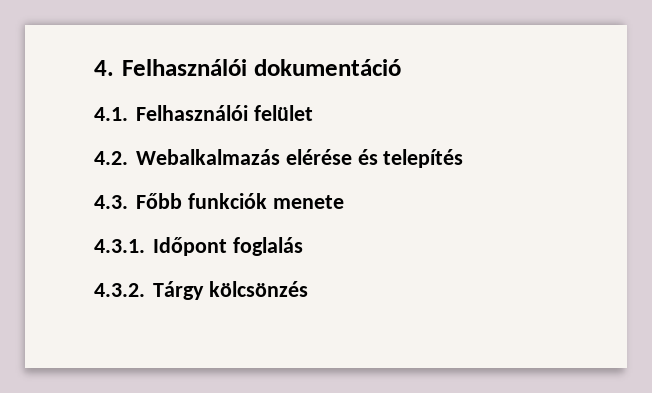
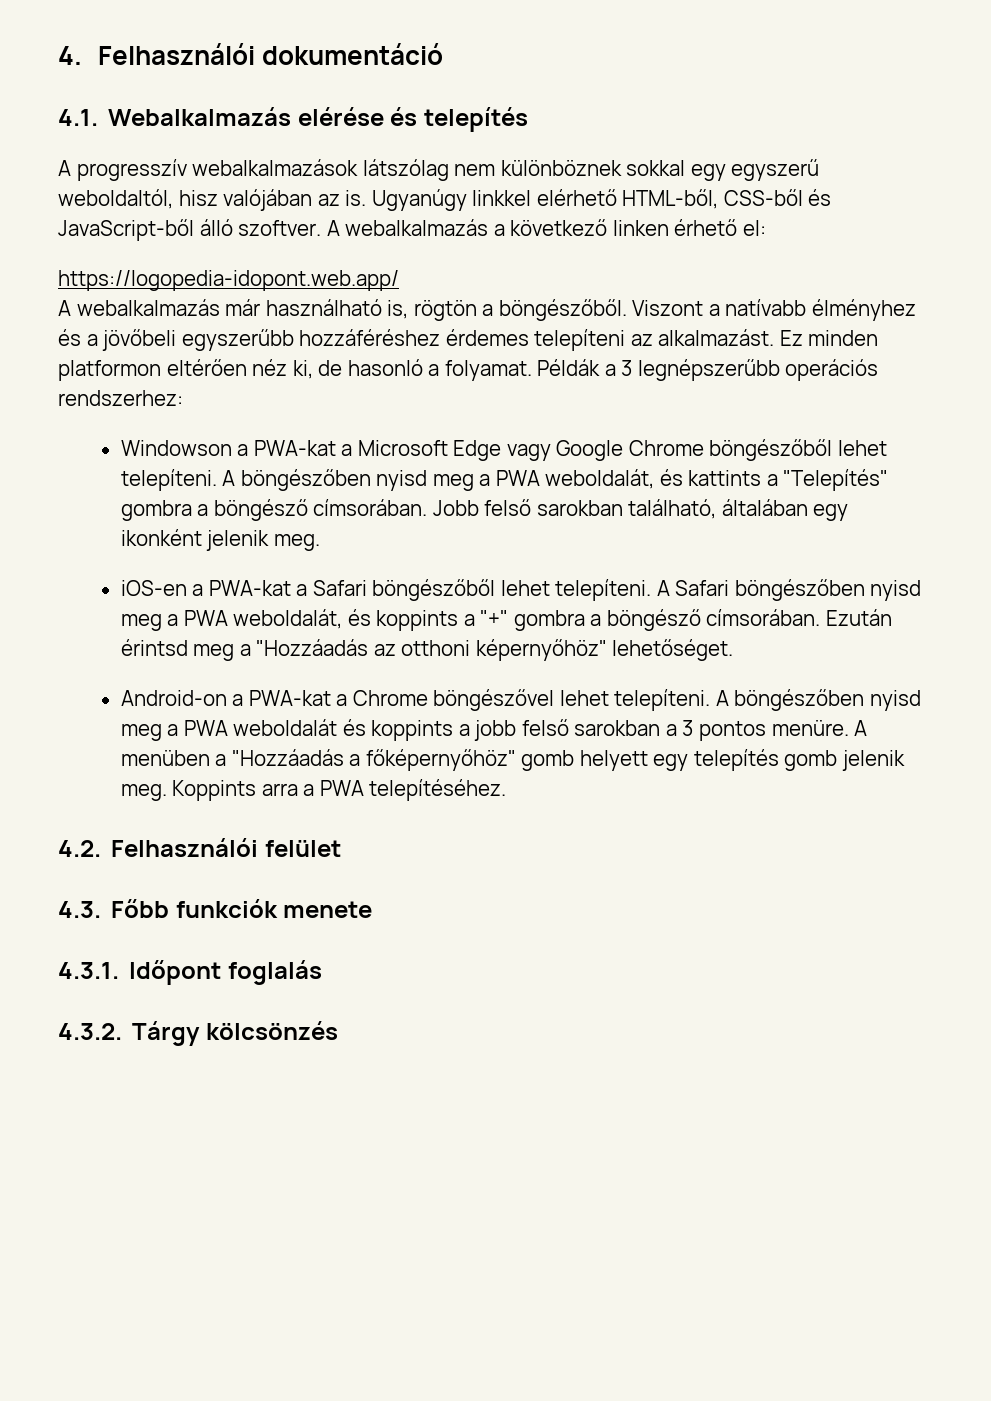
- 4.1. Felhasználói felület
- 4.2. Webalkalmazás elérése és telepítés
+ 4.1. Webalkalmazás elérése és telepítés
+ A progresszív webalkalmazások látszólag nem különböznek sokkal egy egyszerű weboldaltól, hisz valójában az is. Ugyanúgy linkkel elérhető HTML-ből, CSS-ből és JavaScript-ből álló szoftver. A webalkalmazás a következő linken érhető el:
+ https://logopedia-idopont.web.app/
+ A webalkalmazás már használható is, rögtön a böngészőből. Viszont a natívabb élményhez és a jövőbeli egyszerűbb hozzáféréshez érdemes telepíteni az alkalmazást. Ez minden platformon eltérően néz ki, de hasonló a folyamat. Példák a 3 legnépszerűbb operációs rendszerhez:
+ Windowson a PWA-kat a Microsoft Edge vagy Google Chrome böngészőből lehet telepíteni. A böngészőben nyisd meg a PWA weboldalát, és kattints a "Telepítés" gombra a böngésző címsorában. Jobb felső sarokban található, általában egy ikonként jelenik meg.
+ iOS-en a PWA-kat a Safari böngészőből lehet telepíteni. A Safari böngészőben nyisd meg a PWA weboldalát, és koppints a "+" gombra a böngésző címsorában. Ezután érintsd meg a "Hozzáadás az otthoni képernyőhöz" lehetőséget.
+ Android-on a PWA-kat a Chrome böngészővel lehet telepíteni. A böngészőben nyisd meg a PWA weboldalát és koppints a jobb felső sarokban a 3 pontos menüre. A menüben a "Hozzáadás a főképernyőhöz" gomb helyett egy telepítés gomb jelenik meg. Koppints arra a PWA telepítéséhez.
+ 4.2. Felhasználói felület

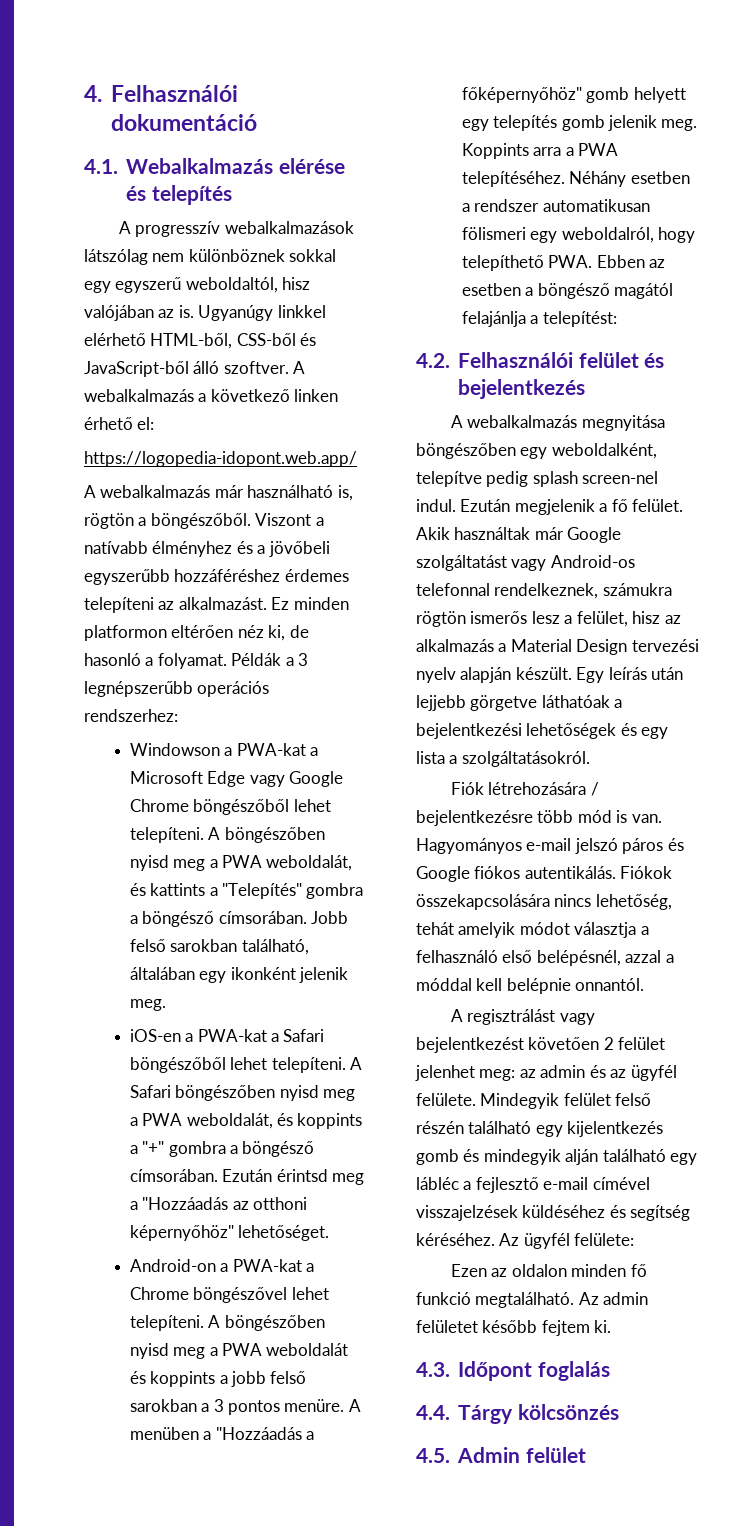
- Koppints arra a PWA telepítéséhez.
- 4.2. Felhasználói felület
- 4.3. Főbb funkciók menete
- 4.3.1. Időpont foglalás
+ Koppints arra a PWA telepítéséhez. Néhány esetben a rendszer automatikusan fölismeri egy weboldalról, hogy telepíthető PWA. Ebben az esetben a böngésző magától felajánlja a telepítést:
+ 4.2. Felhasználói felület és bejelentkezés
+ A webalkalmazás megnyitása böngészőben egy weboldalként, telepítve pedig splash screen-nel indul. Ezután megjelenik a fő felület. Akik használtak már Google szolgáltatást vagy Android-os telefonnal rendelkeznek, számukra rögtön ismerős lesz a felület, hisz az alkalmazás a Material Design tervezési nyelv alapján készült. Egy leírás után lejjebb görgetve láthatóak a bejelentkezési lehetőségek és egy lista a szolgáltatásokról.
+ Fiók létrehozására / bejelentkezésre több mód is van. Hagyományos e-mail jelszó páros és Google fiókos autentikálás. Fiókok összekapcsolására nincs lehetőség, tehát amelyik módot választja a felhasználó első belépésnél, azzal a móddal kell belépnie onnantól.
+ A regisztrálást vagy bejelentkezést követően 2 felület jelenhet meg: az admin és az ügyfél felülete. Mindegyik felület felső részén található egy kijelentkezés gomb és mindegyik alján található egy lábléc a fejlesztő e-mail címével visszajelzések küldéséhez és segítség kéréséhez. Az ügyfél felülete:
+ Ezen az oldalon minden fő funkció megtalálható. Az admin felületet később fejtem ki.
+ 4.3. Időpont foglalás
- 4.3.2. Tárgy kölcsönzés
+ 4.4. Tárgy kölcsönzés
+ 4.5. Admin felület

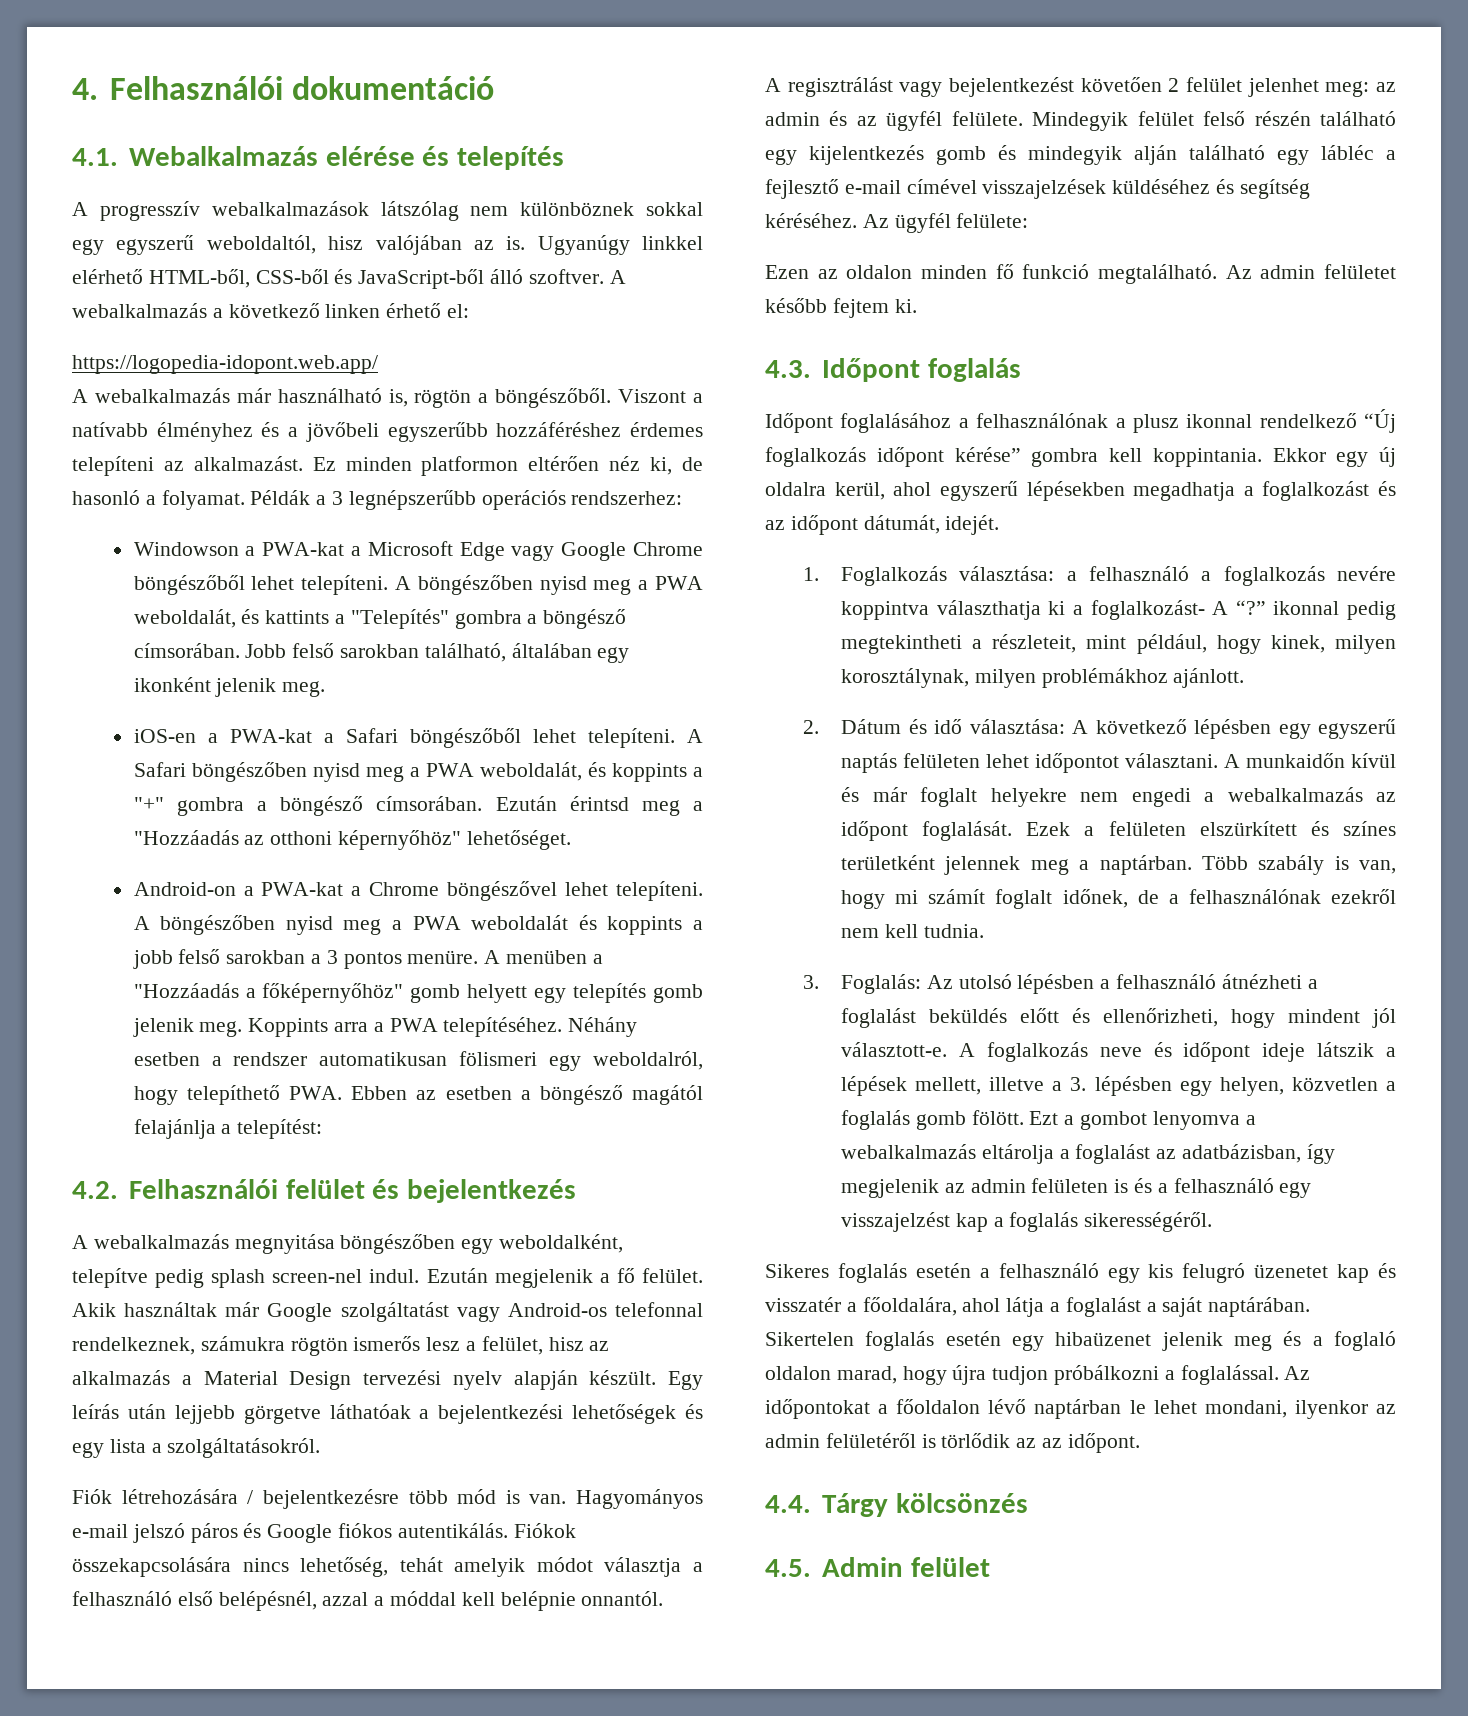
+ Időpont foglalásához a felhasználónak a plusz ikonnal rendelkező “Új foglalkozás időpont kérése” gombra kell koppintania. Ekkor egy új oldalra kerül, ahol egyszerű lépésekben megadhatja a foglalkozást és az időpont dátumát, idejét.
+ 1. Foglalkozás választása: a felhasználó a foglalkozás nevére koppintva választhatja ki a foglalkozást- A “?” ikonnal pedig megtekintheti a részleteit, mint például, hogy kinek, milyen korosztálynak, milyen problémákhoz ajánlott.
+ 2. Dátum és idő választása: A következő lépésben egy egyszerű naptás felületen lehet időpontot választani. A munkaidőn kívül és már foglalt helyekre nem engedi a webalkalmazás az időpont foglalását. Ezek a felületen elszürkített és színes területként jelennek meg a naptárban. Több szabály is van, hogy mi számít foglalt időnek, de a felhasználónak ezekről nem kell tudnia.
+ 3. Foglalás: Az utolsó lépésben a felhasználó átnézheti a foglalást beküldés előtt és ellenőrizheti, hogy mindent jól választott-e. A foglalkozás neve és időpont ideje látszik a lépések mellett, illetve a 3. lépésben egy helyen, közvetlen a foglalás gomb fölött. Ezt a gombot lenyomva a webalkalmazás eltárolja a foglalást az adatbázisban, így megjelenik az admin felületen is és a felhasználó egy visszajelzést kap a foglalás sikerességéről.
+ Sikeres foglalás esetén a felhasználó egy kis felugró üzenetet kap és visszatér a főoldalára, ahol látja a foglalást a saját naptárában. Sikertelen foglalás esetén egy hibaüzenet jelenik meg és a foglaló oldalon marad, hogy újra tudjon próbálkozni a foglalással. Az időpontokat a főoldalon lévő naptárban le lehet mondani, ilyenkor az admin felületéről is törlődik az az időpont.

